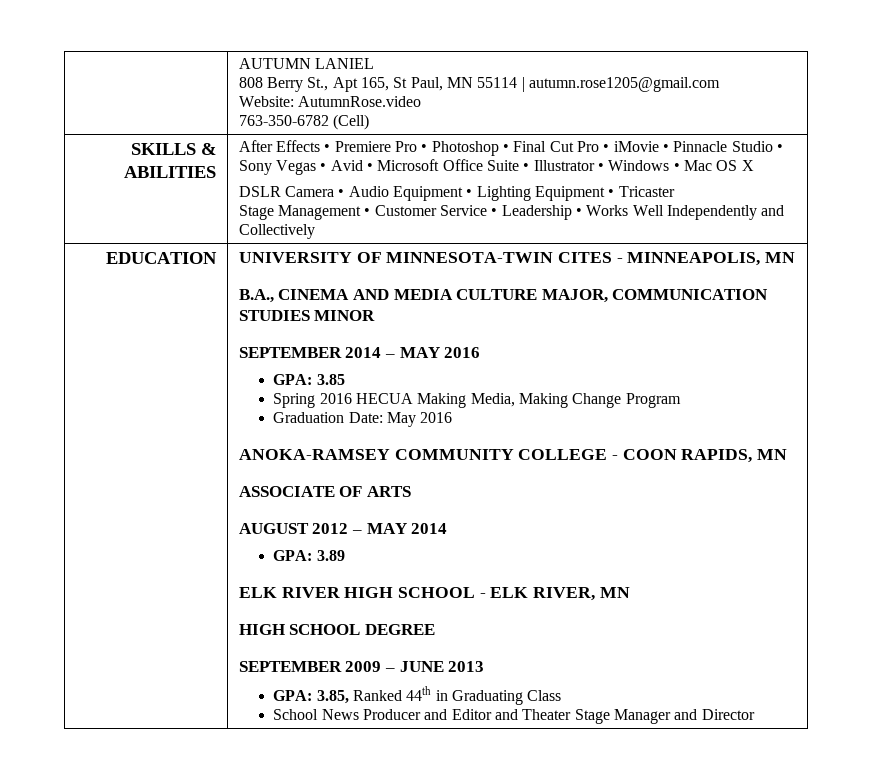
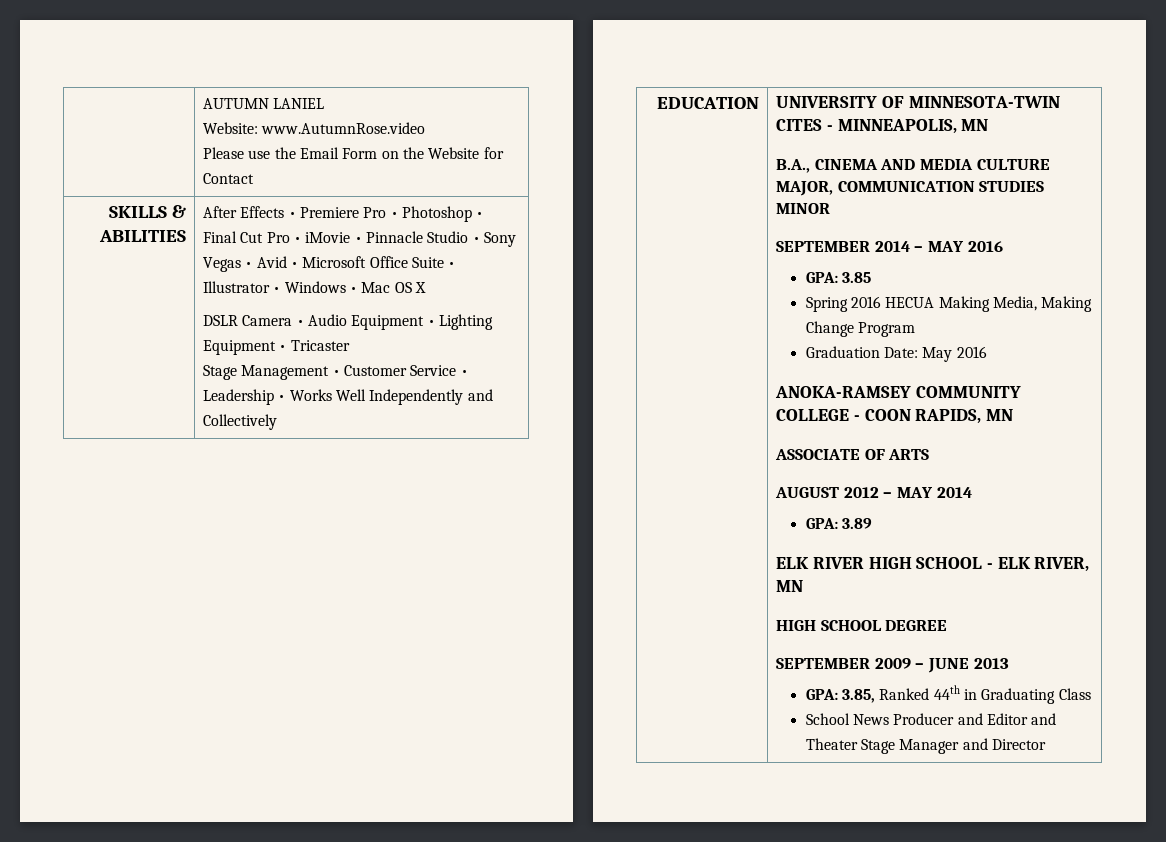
  | AUTUMN LANIEL
- 808 Berry St., Apt 165, St Paul, MN 55114 | autumn.rose1205@gmail.com
- Website: AutumnRose.video
- 763-350-6782 (Cell)
+ Website: www.AutumnRose.video
+ Please use the Email Form on the Website for Contact

